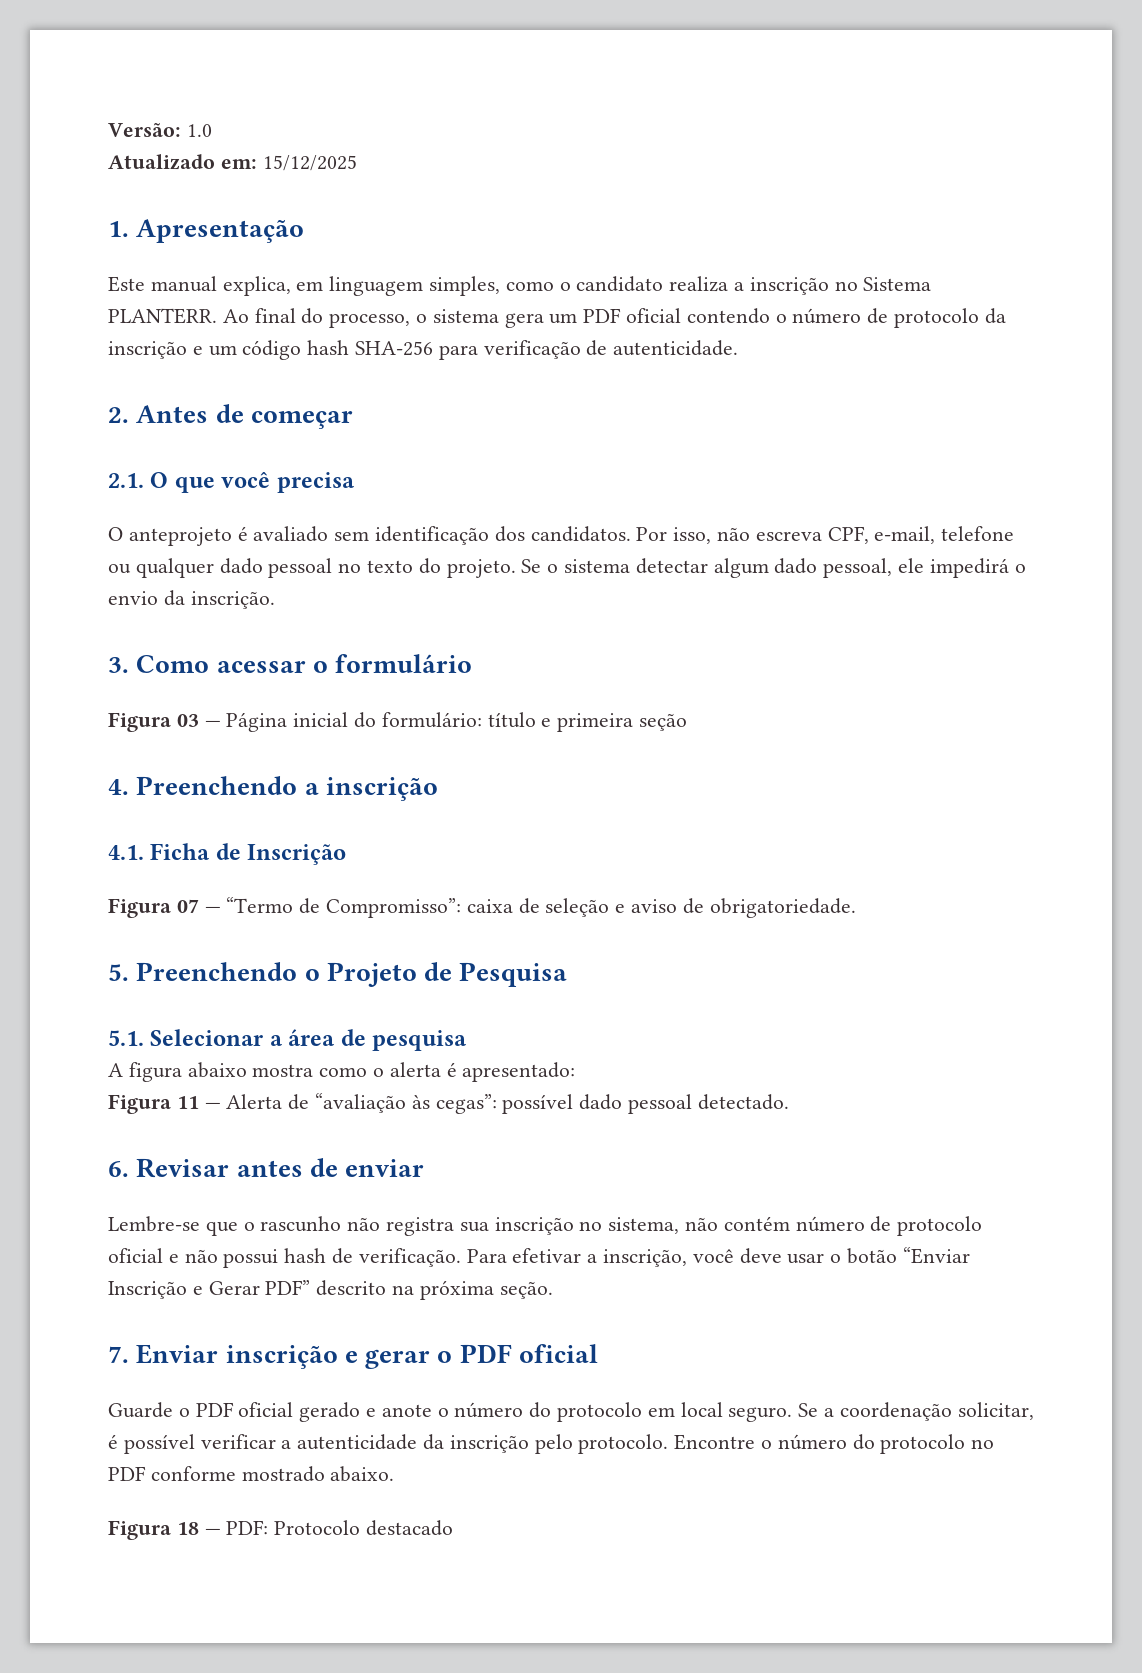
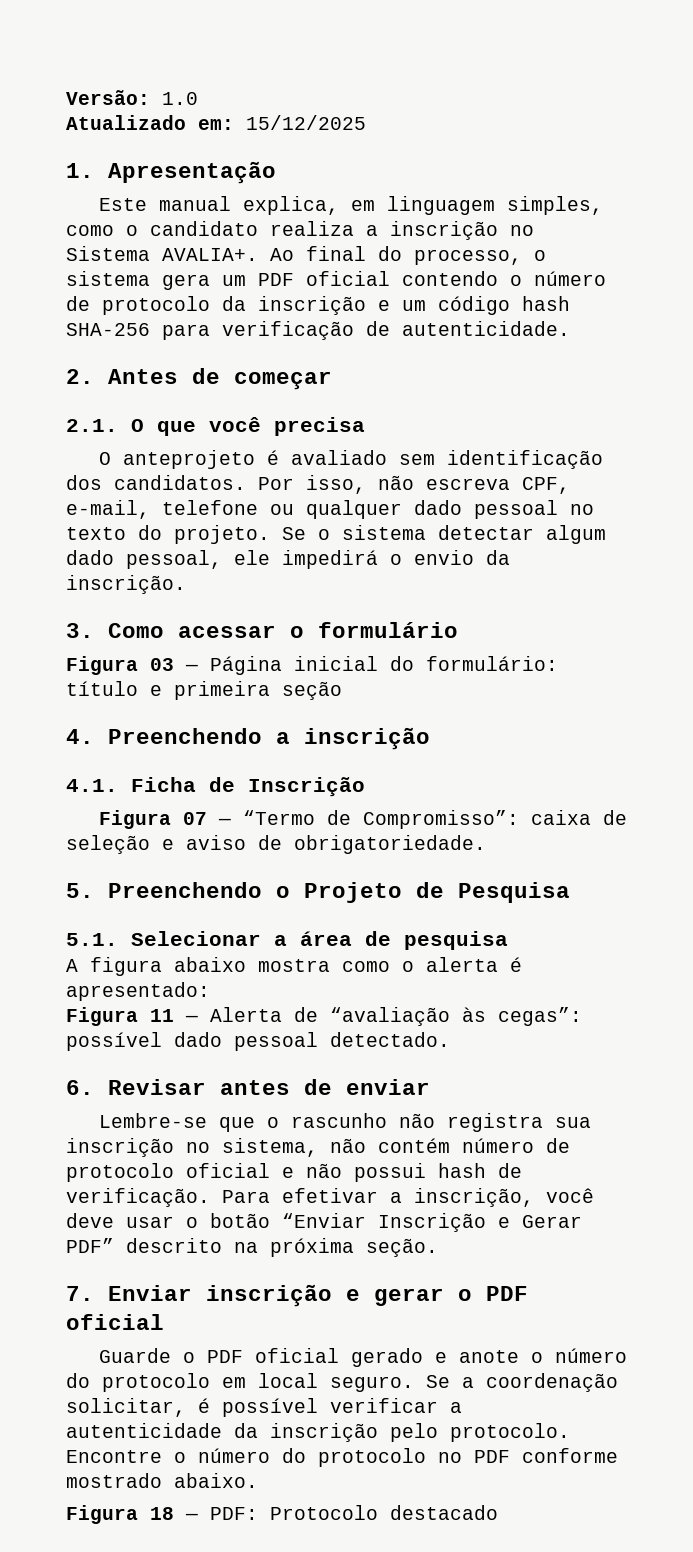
- Este manual explica, em linguagem simples, como o candidato realiza a inscrição no Sistema PLANTERR.
+ Este manual explica, em linguagem simples, como o candidato realiza a inscrição no Sistema AVALIA+.

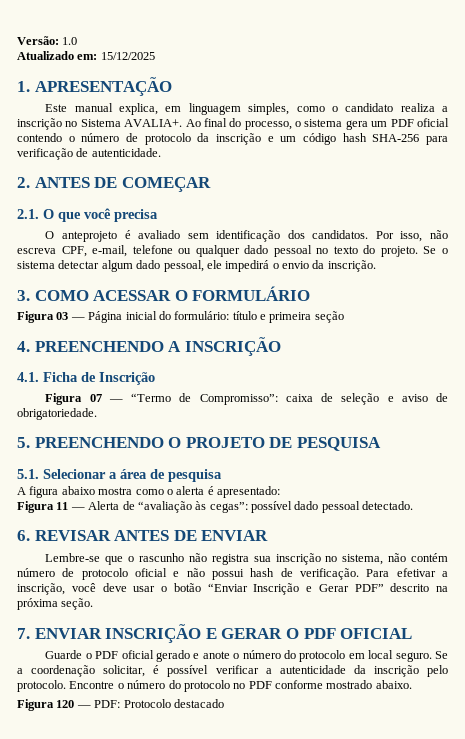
- 1. Apresentação
+ 1. APRESENTAÇÃO
- 2. Antes de começar
+ 2. ANTES DE COMEÇAR
- 3. Como acessar o formulário
+ 3. COMO ACESSAR O FORMULÁRIO
- 4. Preenchendo a inscrição
+ 4. PREENCHENDO A INSCRIÇÃO
- 5. Preenchendo o Projeto de Pesquisa
+ 5. PREENCHENDO O PROJETO DE PESQUISA
- 6. Revisar antes de enviar
+ 6. REVISAR ANTES DE ENVIAR
- 7. Enviar inscrição e gerar o PDF oficial
+ 7. ENVIAR INSCRIÇÃO E GERAR O PDF OFICIAL
- Figura 18 — PDF: Protocolo destacado
+ Figura 120 — PDF: Protocolo destacado

